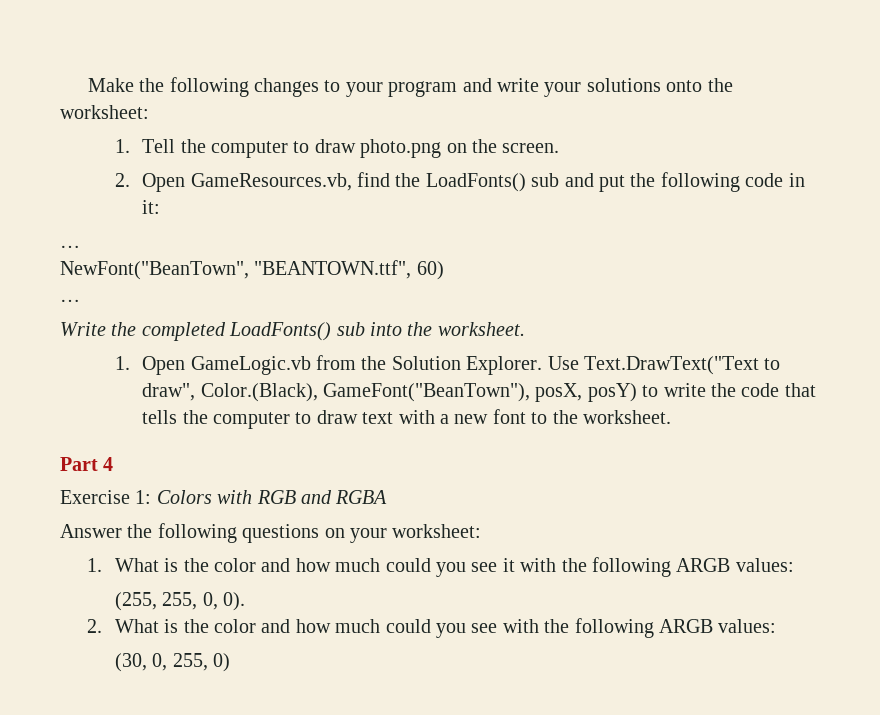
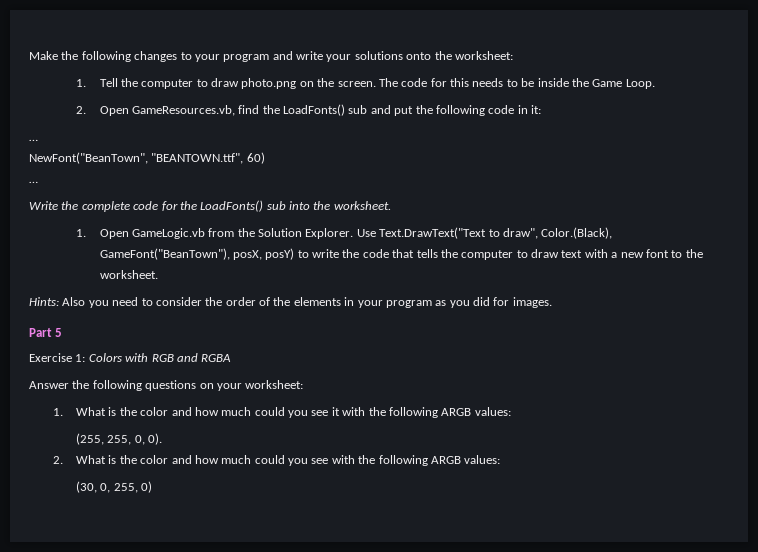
+ The code for this needs to be inside the Game Loop.
- Write the completed LoadFonts() sub into the worksheet.
+ Write the complete code for the LoadFonts() sub into the worksheet.
+ Hints: Also you need to consider the order of the elements in your program as you did for images.
- Part 4
+ Part 5

